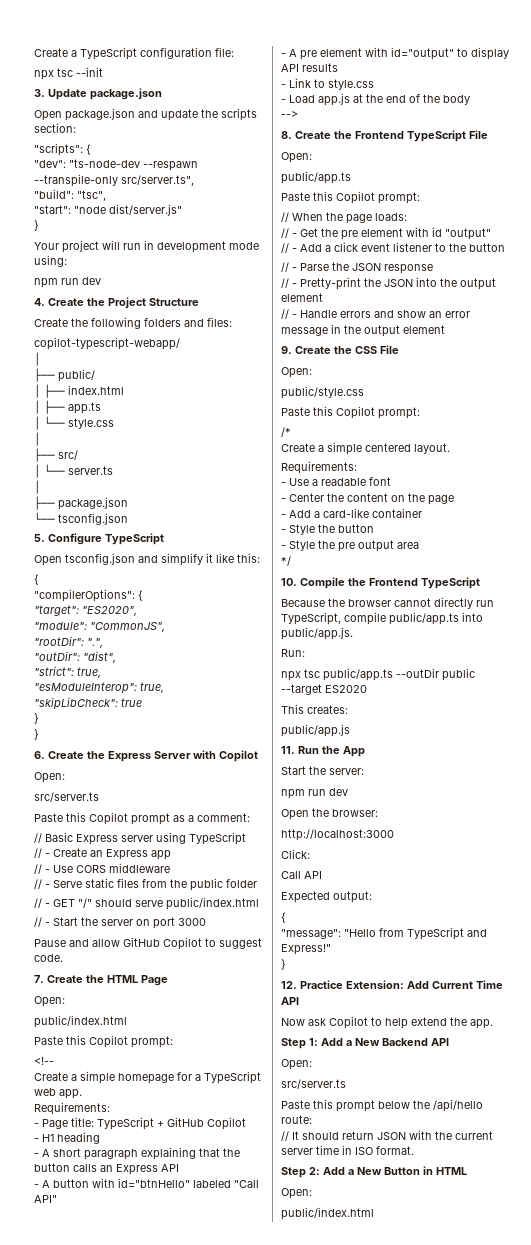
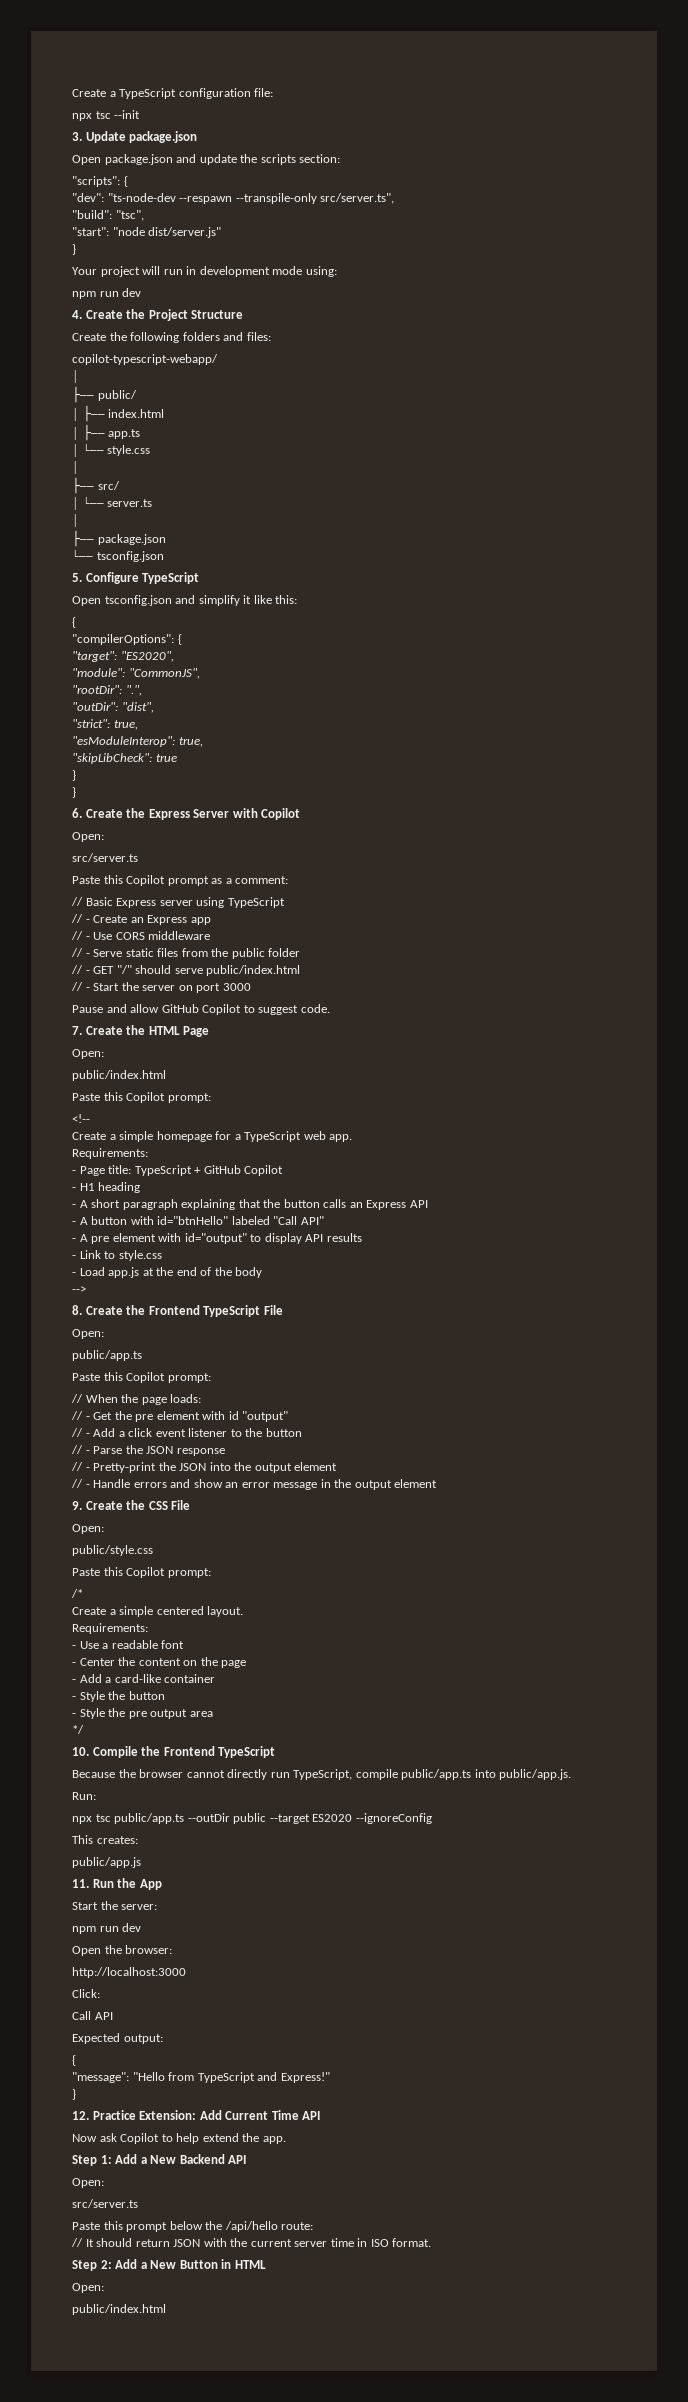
- npx tsc public/app.ts --outDir public --target ES2020
+ npx tsc public/app.ts --outDir public --target ES2020 --ignoreConfig

